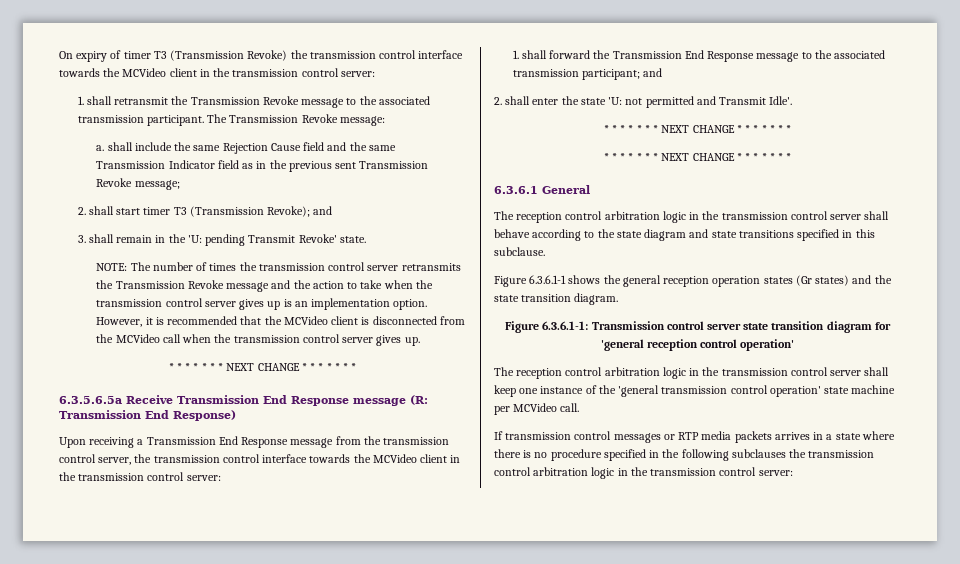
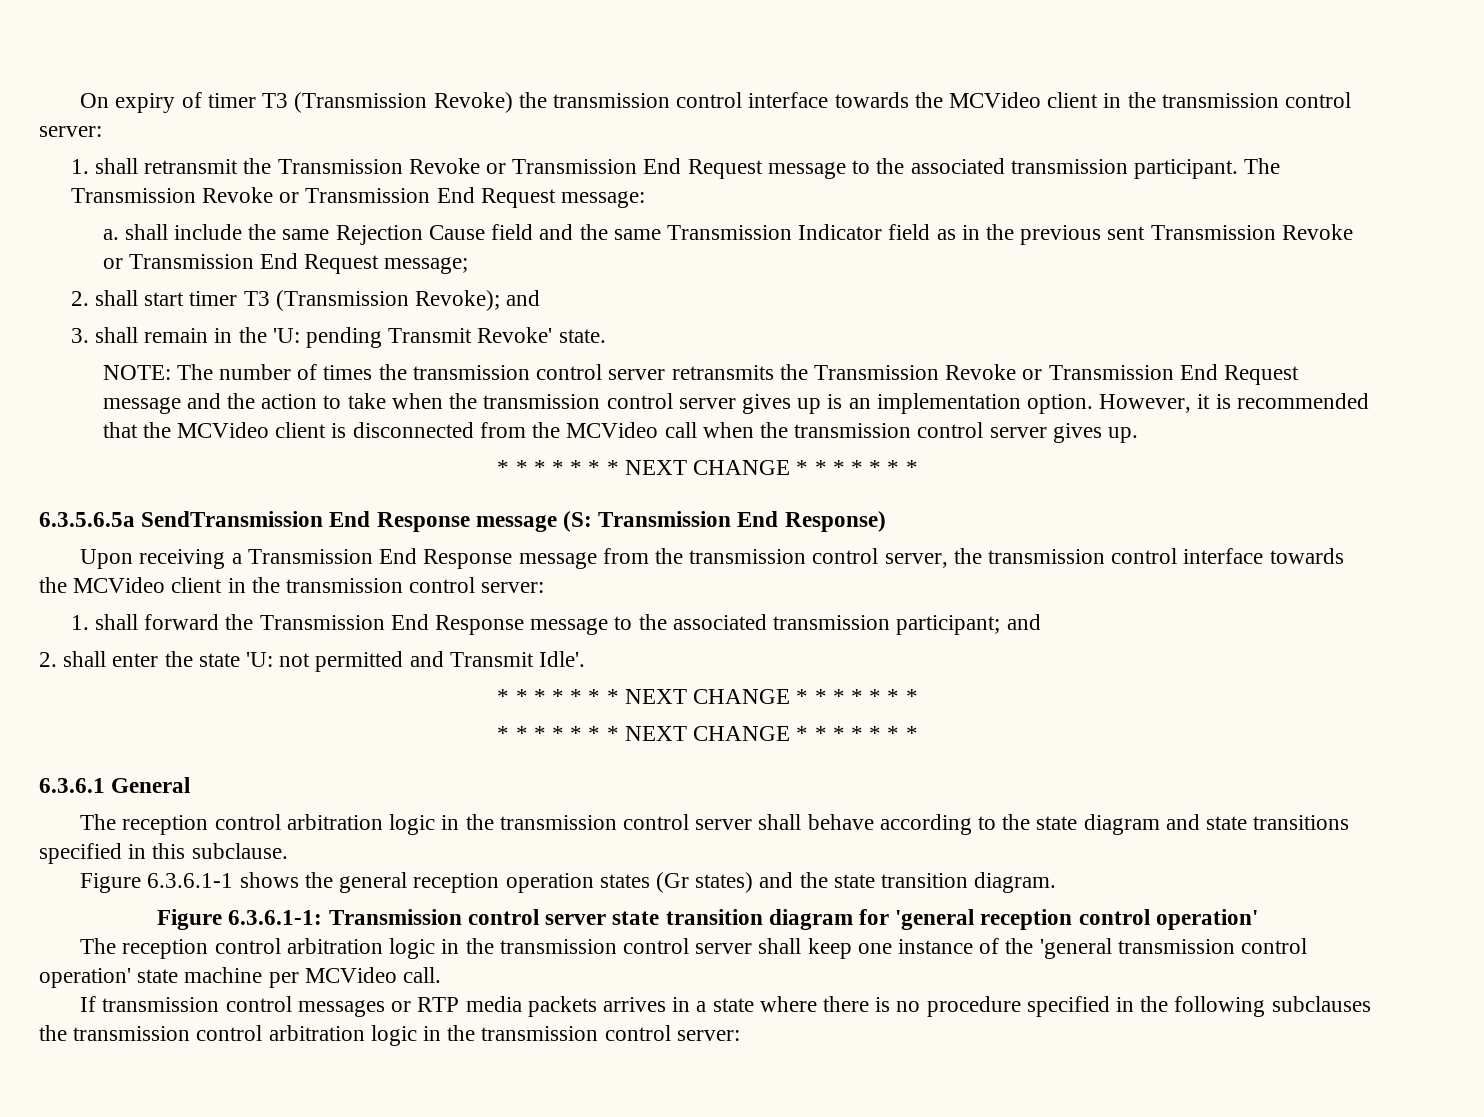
- 1. shall retransmit the Transmission Revoke message to the associated transmission participant.
+ 1. shall retransmit the Transmission Revoke or Transmission End Request message to the associated transmission participant.
- The Transmission Revoke message:
+ The Transmission Revoke or Transmission End Request message:
- a. shall include the same Rejection Cause field and the same Transmission Indicator field as in the previous sent Transmission Revoke message;
+ a. shall include the same Rejection Cause field and the same Transmission Indicator field as in the previous sent Transmission Revoke or Transmission End Request message;
- NOTE: The number of times the transmission control server retransmits the Transmission Revoke message and the action to take when the transmission control server gives up is an implementation option.
+ NOTE: The number of times the transmission control server retransmits the Transmission Revoke or Transmission End Request message and the action to take when the transmission control server gives up is an implementation option.
- 6.3.5.6.5a Receive Transmission End Response message (R: Transmission End Response)
+ 6.3.5.6.5a SendTransmission End Response message (S: Transmission End Response)

